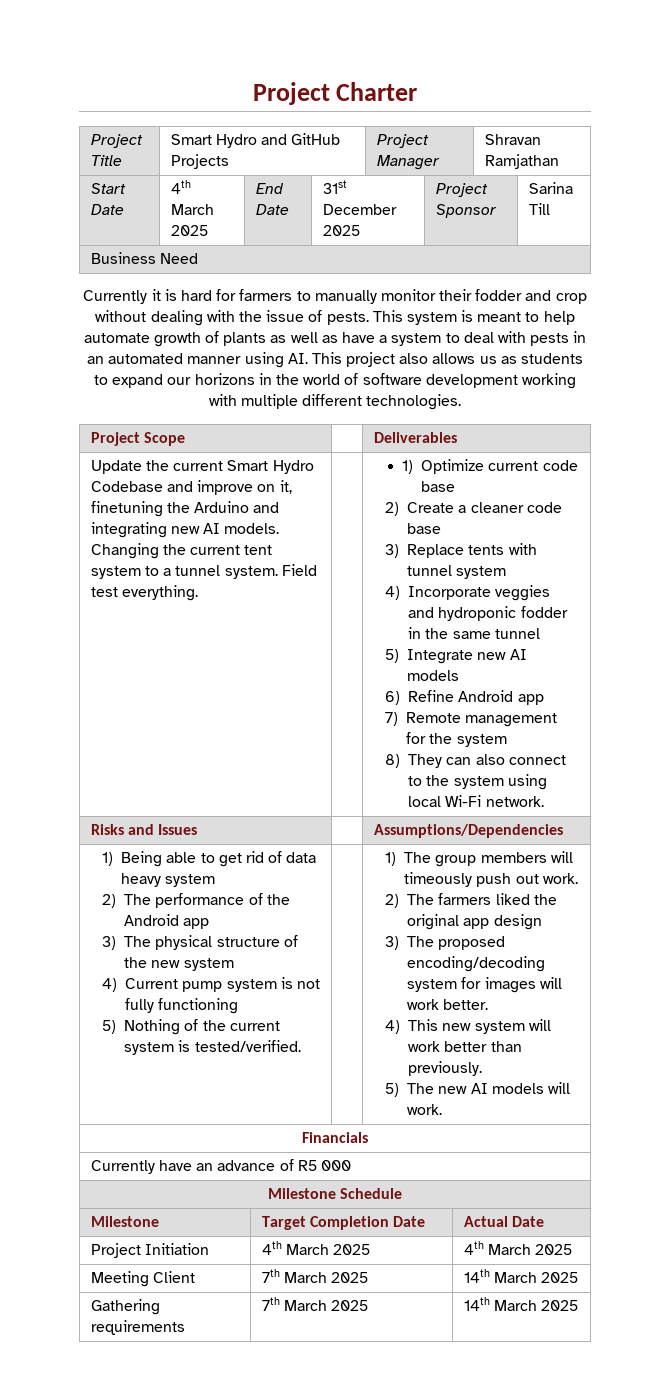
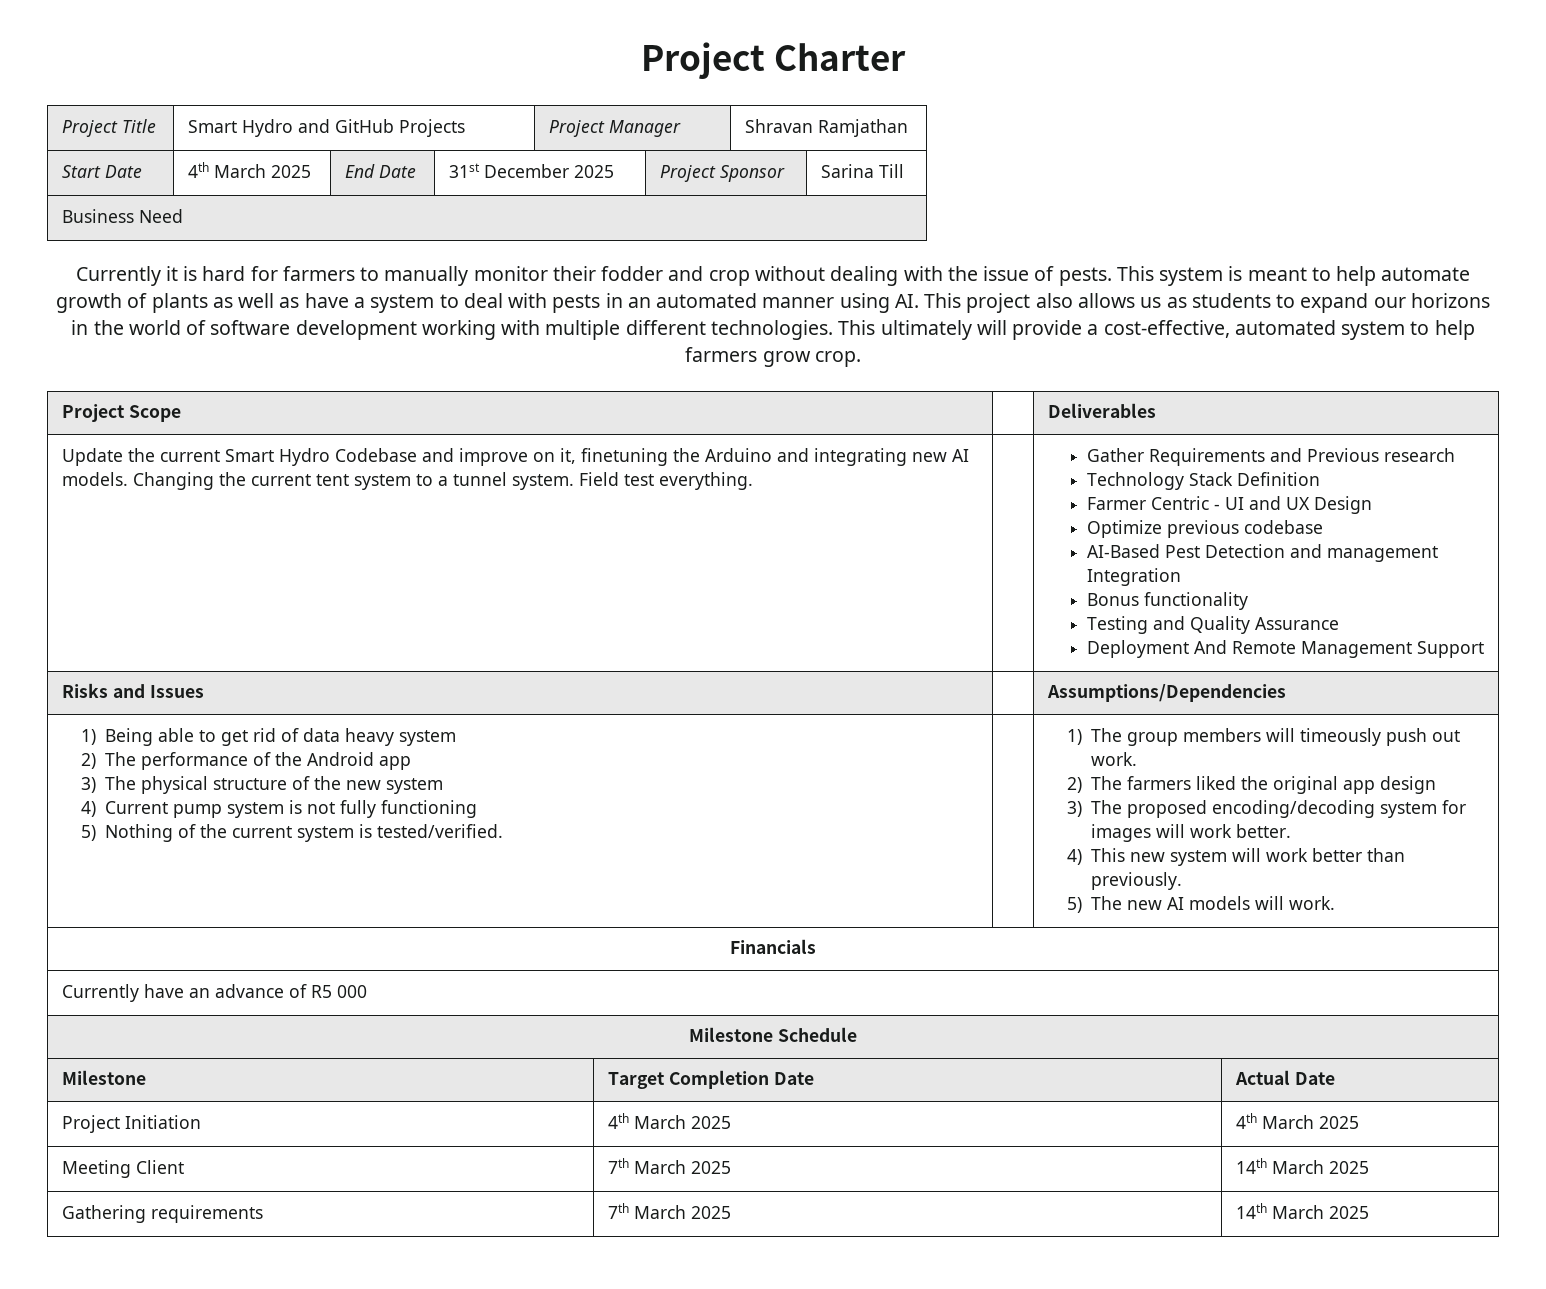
+ This ultimately will provide a cost-effective, automated system to help farmers grow crop.
- 1) Optimize current code base
- 2) Create a cleaner code base
- 3) Replace tents with tunnel system
- 4) Incorporate veggies and hydroponic fodder in the same tunnel
- 5) Integrate new AI models
- 6) Refine Android app
- 7) Remote management for the system
- 8) They can also connect to the system using local Wi-Fi network.
+ Gather Requirements and Previous research
+ Technology Stack Definition
+ Farmer Centric - UI and UX Design
+ Optimize previous codebase
+ AI-Based Pest Detection and management Integration
+ Bonus functionality
+ Testing and Quality Assurance
+ Deployment And Remote Management Support

